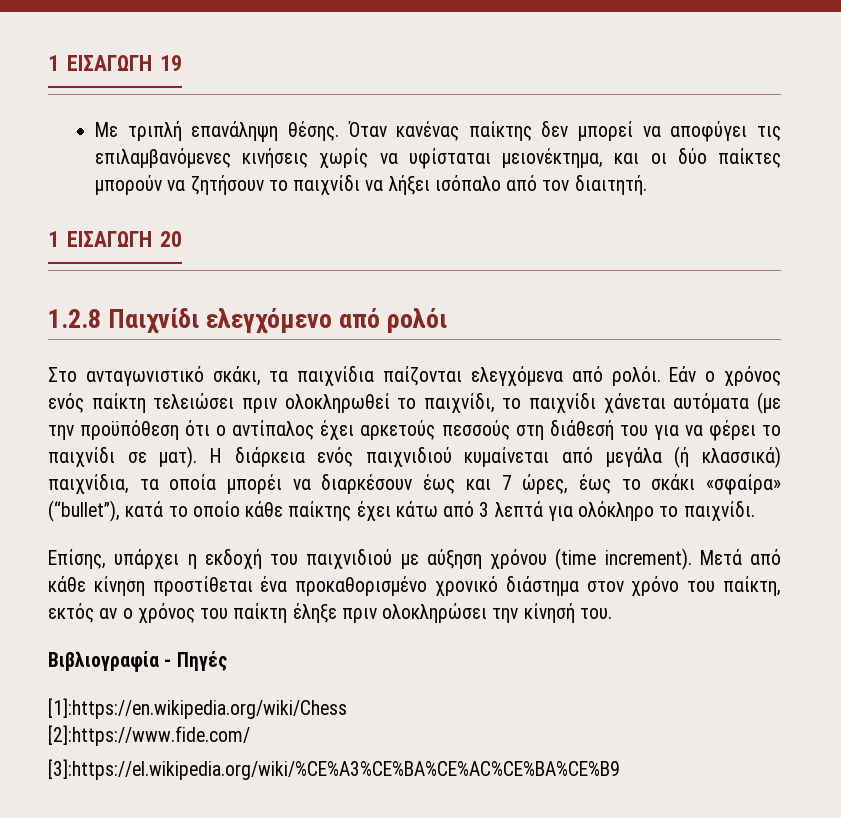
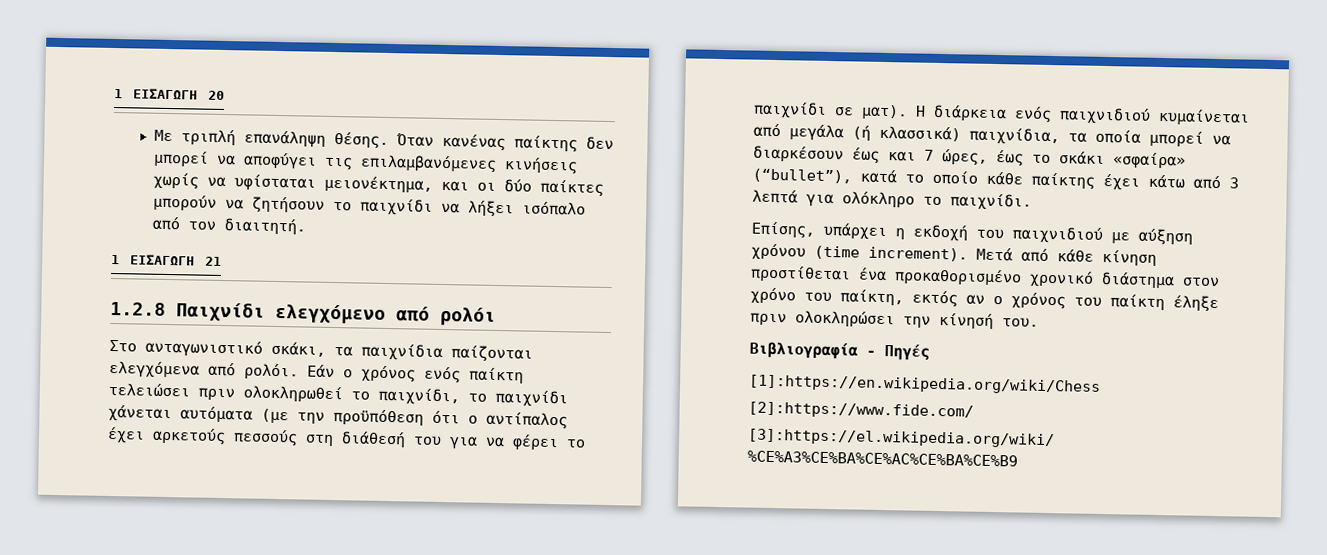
- 1 ΕΙΣΑΓΩΓΗ 19
+ 1 ΕΙΣΑΓΩΓΗ 20
- 1 ΕΙΣΑΓΩΓΗ 20
+ 1 ΕΙΣΑΓΩΓΗ 21
- Η διάρκεια ενός παιχνιδιού κυμαίνεται από μεγάλα (ή κλασσικά) παιχνίδια, τα οποία μπορέι να διαρκέσουν έως και 7 ώρες, έως το σκάκι «σφαίρα» (“bullet”), κατά το οποίο κάθε παίκτης έχει κάτω από 3 λεπτά για ολόκληρο το παιχνίδι.
+ Η διάρκεια ενός παιχνιδιού κυμαίνεται από μεγάλα (ή κλασσικά) παιχνίδια, τα οποία μπορεί να διαρκέσουν έως και 7 ώρες, έως το σκάκι «σφαίρα» (“bullet”), κατά το οποίο κάθε παίκτης έχει κάτω από 3 λεπτά για ολόκληρο το παιχνίδι.

